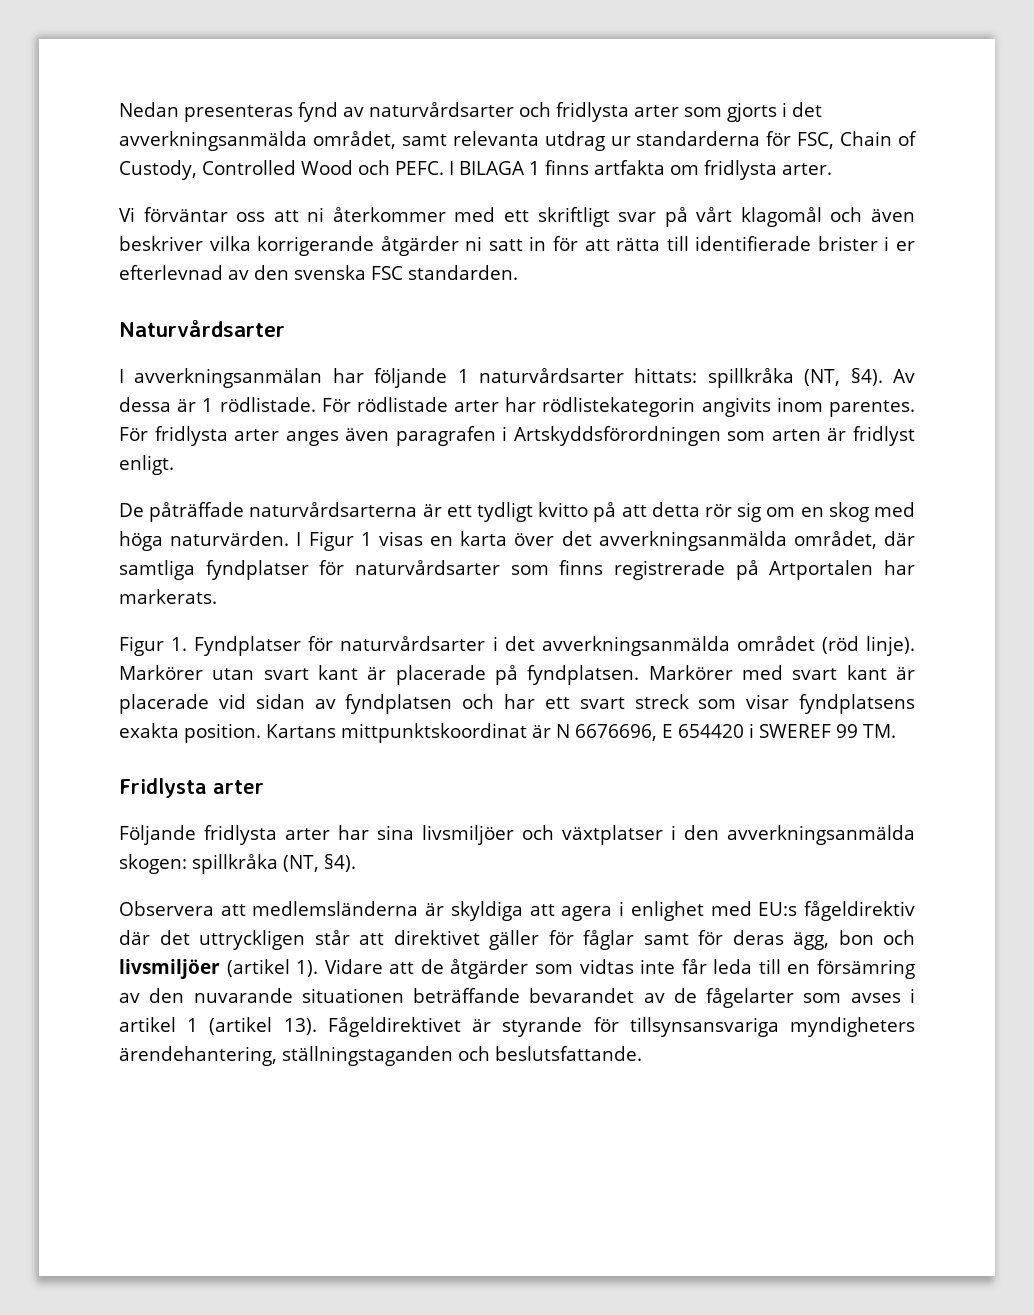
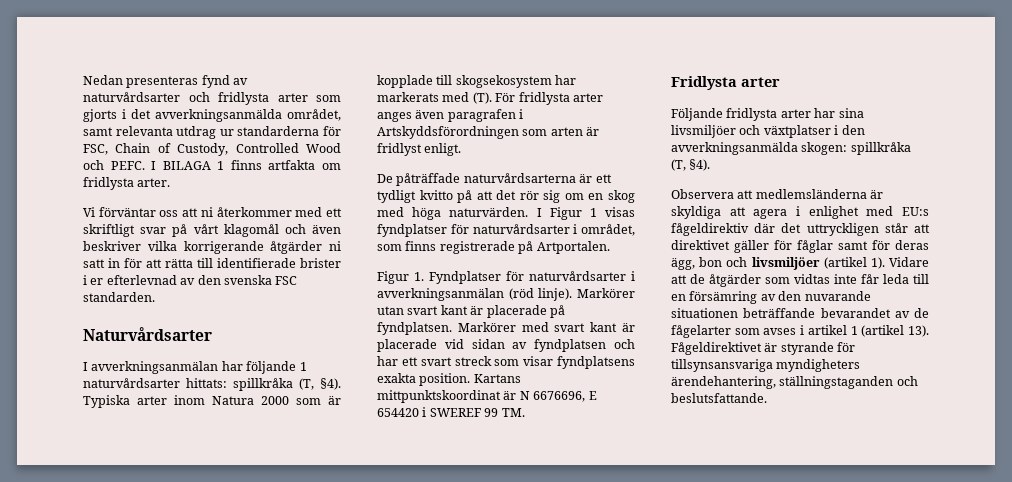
- I avverkningsanmälan har följande 1 naturvårdsarter hittats: spillkråka (NT, §4). Av dessa är 1 rödlistade. För rödlistade arter har rödlistekategorin angivits inom parentes. För fridlysta arter anges även paragrafen i Artskyddsförordningen som arten är fridlyst enligt.
+ I avverkningsanmälan har följande 1 naturvårdsarter hittats: spillkråka (T, §4). Typiska arter inom Natura 2000 som är kopplade till skogsekosystem har markerats med (T). För fridlysta arter anges även paragrafen i Artskyddsförordningen som arten är fridlyst enligt.
- De påträffade naturvårdsarterna är ett tydligt kvitto på att detta rör sig om en skog med höga naturvärden.
+ De påträffade naturvårdsarterna är ett tydligt kvitto på att det rör sig om en skog med höga naturvärden.
- I Figur 1 visas en karta över det avverkningsanmälda området, där samtliga fyndplatser för naturvårdsarter som finns registrerade på Artportalen har markerats.
+ I Figur 1 visas fyndplatser för naturvårdsarter i området, som finns registrerade på Artportalen.
- Figur 1. Fyndplatser för naturvårdsarter i det avverkningsanmälda området (röd linje).
+ Figur 1. Fyndplatser för naturvårdsarter i avverkningsanmälan (röd linje).
- Följande fridlysta arter har sina livsmiljöer och växtplatser i den avverkningsanmälda skogen: spillkråka (NT, §4).
+ Följande fridlysta arter har sina livsmiljöer och växtplatser i den avverkningsanmälda skogen: spillkråka (T, §4).

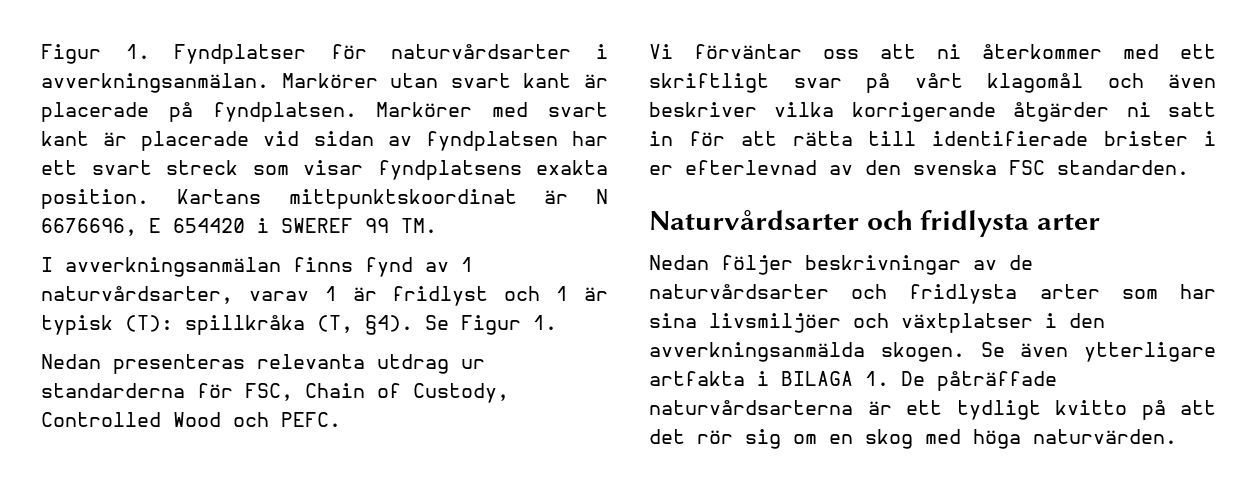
- Nedan presenteras fynd av naturvårdsarter och fridlysta arter som gjorts i det avverkningsanmälda området, samt relevanta utdrag ur standarderna för FSC, Chain of Custody, Controlled Wood och PEFC. I BILAGA 1 finns artfakta om fridlysta arter.
+ Figur 1. Fyndplatser för naturvårdsarter i avverkningsanmälan. Markörer utan svart kant är placerade på fyndplatsen. Markörer med svart kant är placerade vid sidan av fyndplatsen har ett svart streck som visar fyndplatsens exakta position. Kartans mittpunktskoordinat är N 6676696, E 654420 i SWEREF 99 TM.
+ I avverkningsanmälan finns fynd av 1 naturvårdsarter, varav 1 är fridlyst och 1 är typisk (T): spillkråka (T, §4). Se Figur 1.
+ Nedan presenteras relevanta utdrag ur standarderna för FSC, Chain of Custody, Controlled Wood och PEFC.
- Naturvårdsarter
- I avverkningsanmälan har följande 1 naturvårdsarter hittats: spillkråka (T, §4). Typiska arter inom Natura 2000 som är kopplade till skogsekosystem har markerats med (T). För fridlysta arter anges även paragrafen i Artskyddsförordningen som arten är fridlyst enligt.
- De påträffade naturvårdsarterna är ett tydligt kvitto på att det rör sig om en skog med höga naturvärden. I Figur 1 visas fyndplatser för naturvårdsarter i området, som finns registrerade på Artportalen.
- Figur 1. Fyndplatser för naturvårdsarter i avverkningsanmälan (röd linje). Markörer utan svart kant är placerade på fyndplatsen. Markörer med svart kant är placerade vid sidan av fyndplatsen och har ett svart streck som visar fyndplatsens exakta position. Kartans mittpunktskoordinat är N 6676696, E 654420 i SWEREF 99 TM.
- Fridlysta arter
- Följande fridlysta arter har sina livsmiljöer och växtplatser i den avverkningsanmälda skogen: spillkråka (T, §4).
- Observera att medlemsländerna är skyldiga att agera i enlighet med EU:s fågeldirektiv där det uttryckligen står att direktivet gäller för fåglar samt för deras ägg, bon och livsmiljöer (artikel 1). Vidare att de åtgärder som vidtas inte får leda till en försämring av den nuvarande situationen beträffande bevarandet av de fågelarter som avses i artikel 1 (artikel 13). Fågeldirektivet är styrande för tillsynsansvariga myndigheters ärendehantering, ställningstaganden och beslutsfattande.
+ Naturvårdsarter och fridlysta arter
+ Nedan följer beskrivningar av de naturvårdsarter och fridlysta arter som har sina livsmiljöer och växtplatser i den avverkningsanmälda skogen. Se även ytterligare artfakta i BILAGA 1. De påträffade naturvårdsarterna är ett tydligt kvitto på att det rör sig om en skog med höga naturvärden.

